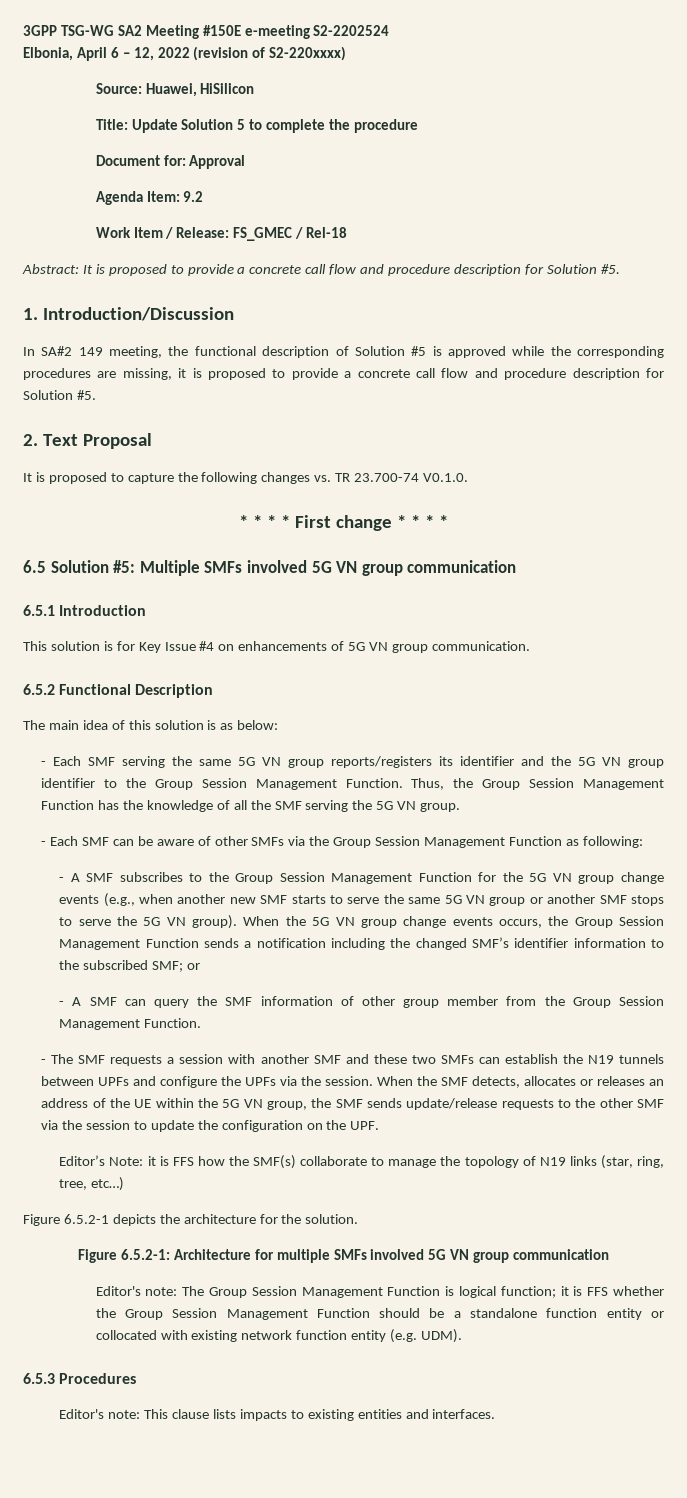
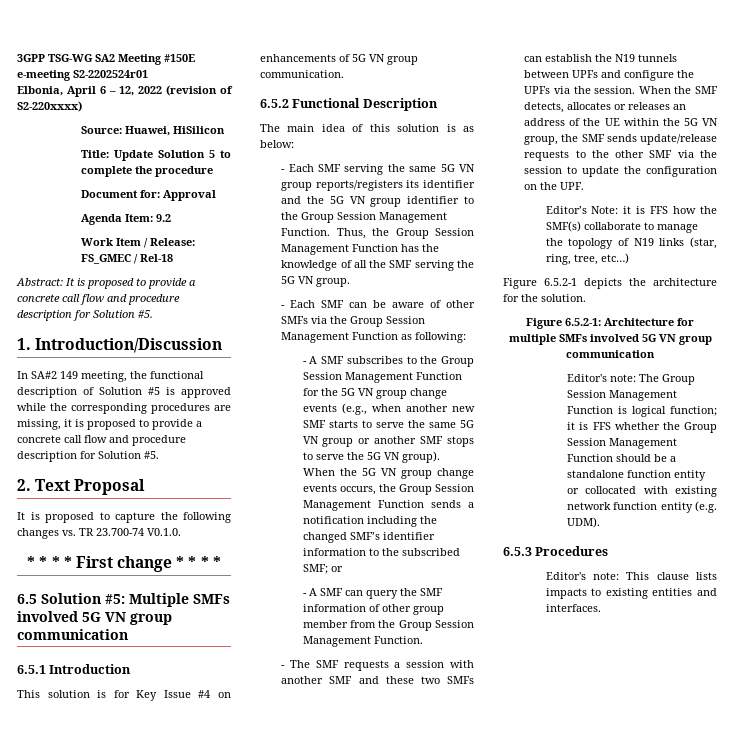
- 3GPP TSG-WG SA2 Meeting #150E e-meeting S2-2202524
+ 3GPP TSG-WG SA2 Meeting #150E e-meeting S2-2202524r01

